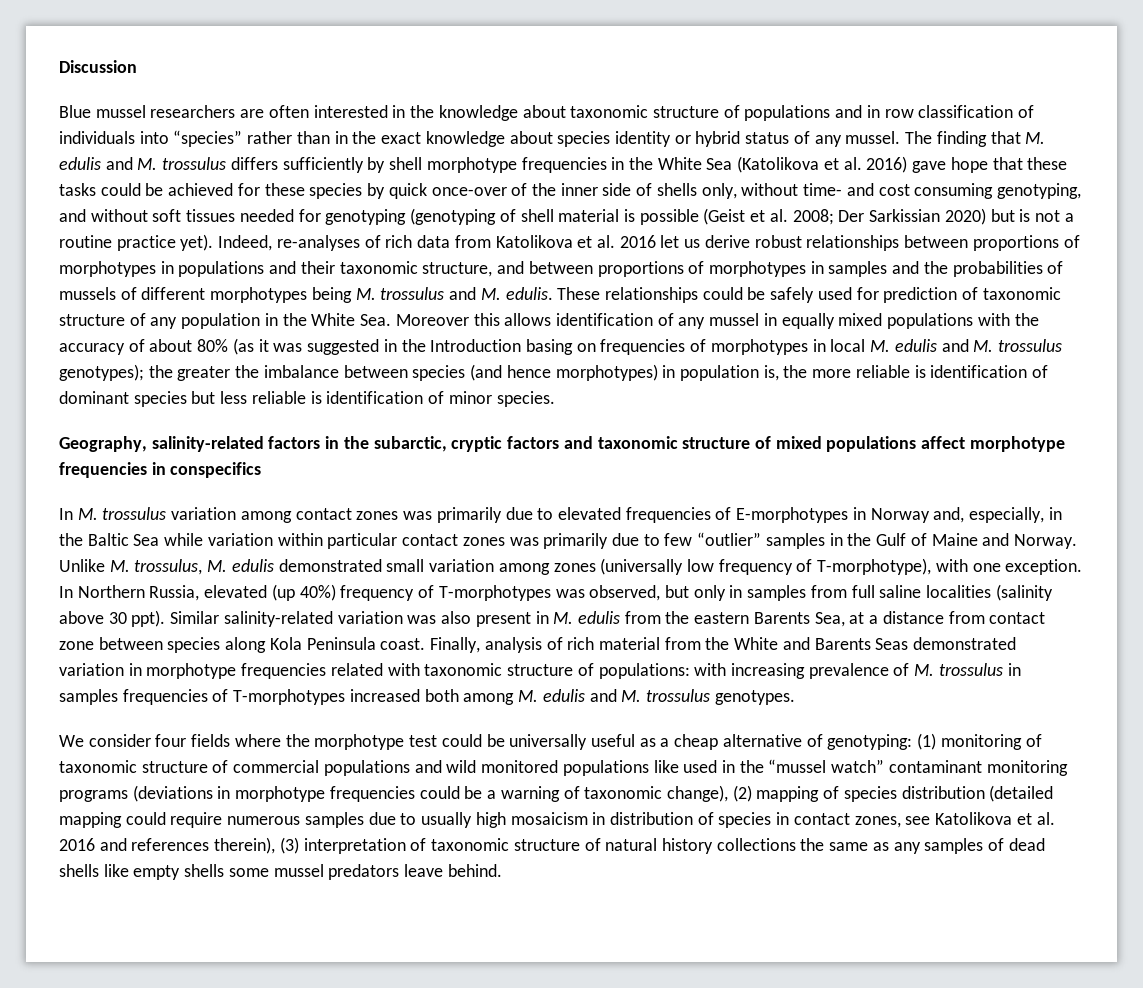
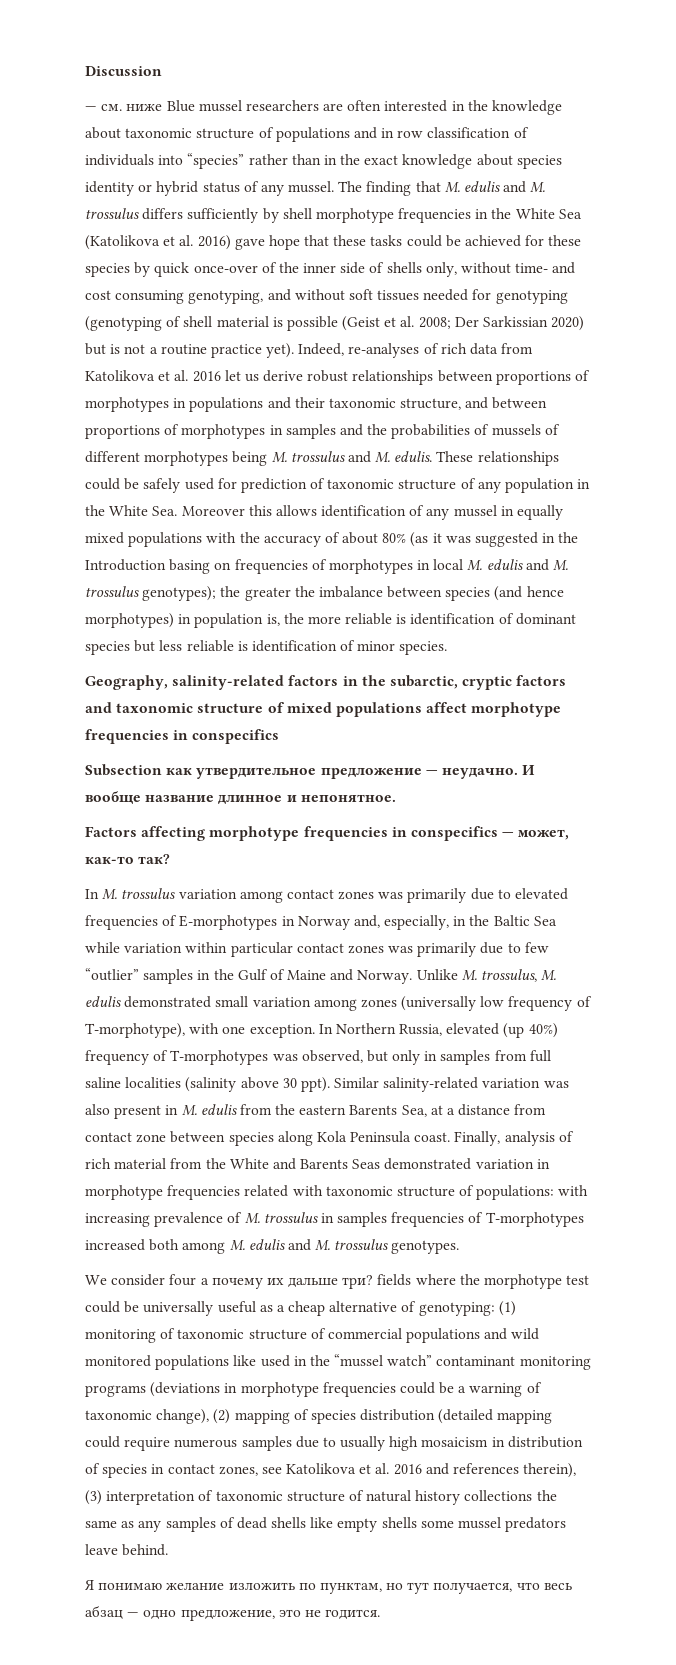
- Blue mussel researchers are often interested in the knowledge about taxonomic structure of populations and in row classification of individuals into “species” rather than in the exact knowledge about species identity or hybrid status of any mussel.
+ — см. ниже Blue mussel researchers are often interested in the knowledge about taxonomic structure of populations and in row classification of individuals into “species” rather than in the exact knowledge about species identity or hybrid status of any mussel.
+ Subsection как утвердительное предложение — неудачно. И вообще название длинное и непонятное.
+ Factors affecting morphotype frequencies in conspecifics — может, как-то так?
- We consider four fields where the morphotype test could be universally useful as a cheap alternative of genotyping:
+ We consider four а почему их дальше три? fields where the morphotype test could be universally useful as a cheap alternative of genotyping:
+ Я понимаю желание изложить по пунктам, но тут получается, что весь абзац — одно предложение, это не годится.

